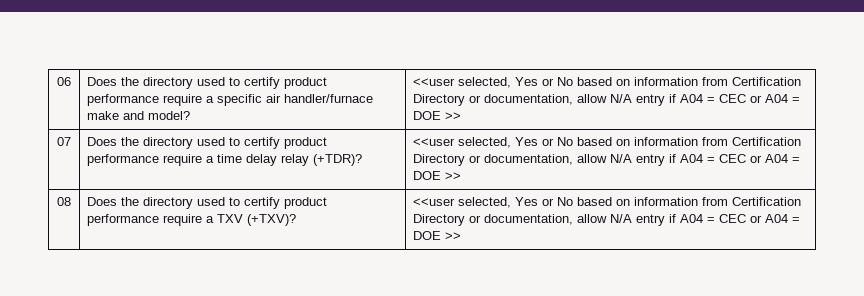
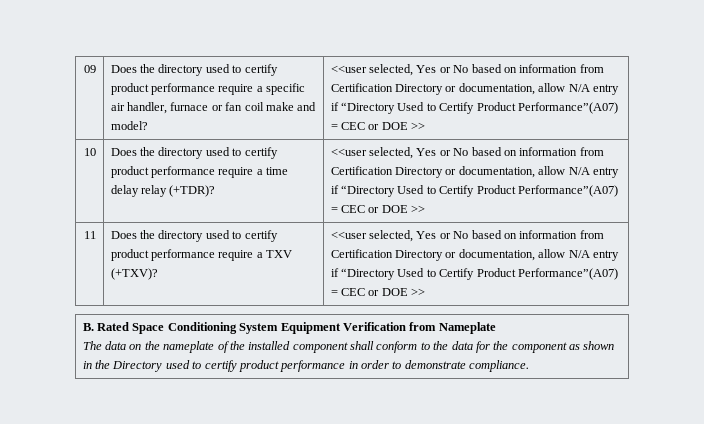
- 06
+ 09
- Does the directory used to certify product performance require a specific air handler/furnace make and model? | <<user selected, Yes or No based on information from Certification Directory or documentation, allow N/A entry if A04 = CEC or A04 = DOE >>
- 07 | Does the directory used to certify product performance require a time delay relay (+TDR)? | <<user selected, Yes or No based on information from Certification Directory or documentation, allow N/A entry if A04 = CEC or A04 = DOE >>
- 08 | Does the directory used to certify product performance require a TXV (+TXV)? | <<user selected, Yes or No based on information from Certification Directory or documentation, allow N/A entry if A04 = CEC or A04 = DOE >>
+ Does the directory used to certify product performance require a specific air handler, furnace or fan coil make and model? | <<user selected, Yes or No based on information from Certification Directory or documentation, allow N/A entry if “Directory Used to Certify Product Performance”(A07) = CEC or DOE >>
+ 10 | Does the directory used to certify product performance require a time delay relay (+TDR)? | <<user selected, Yes or No based on information from Certification Directory or documentation, allow N/A entry if “Directory Used to Certify Product Performance”(A07) = CEC or DOE >>
+ 11 | Does the directory used to certify product performance require a TXV (+TXV)? | <<user selected, Yes or No based on information from Certification Directory or documentation, allow N/A entry if “Directory Used to Certify Product Performance”(A07) = CEC or DOE >>
+ B. Rated Space Conditioning System Equipment Verification from Nameplate
+ The data on the nameplate of the installed component shall conform to the data for the component as shown in the Directory used to certify product performance in order to demonstrate compliance.

